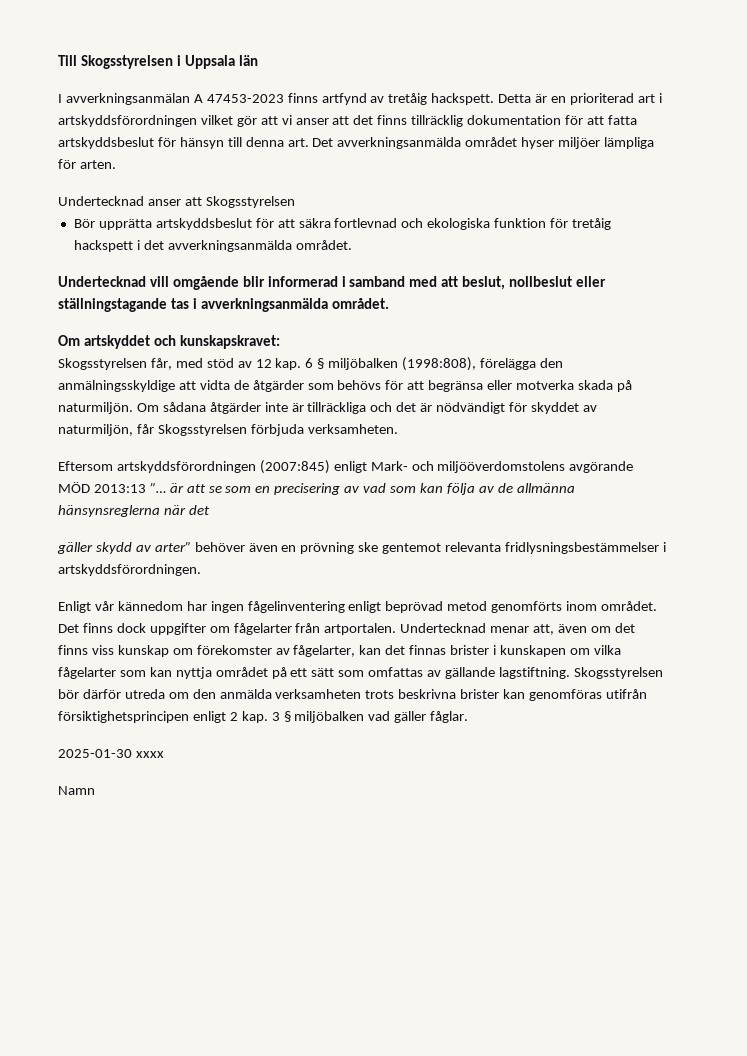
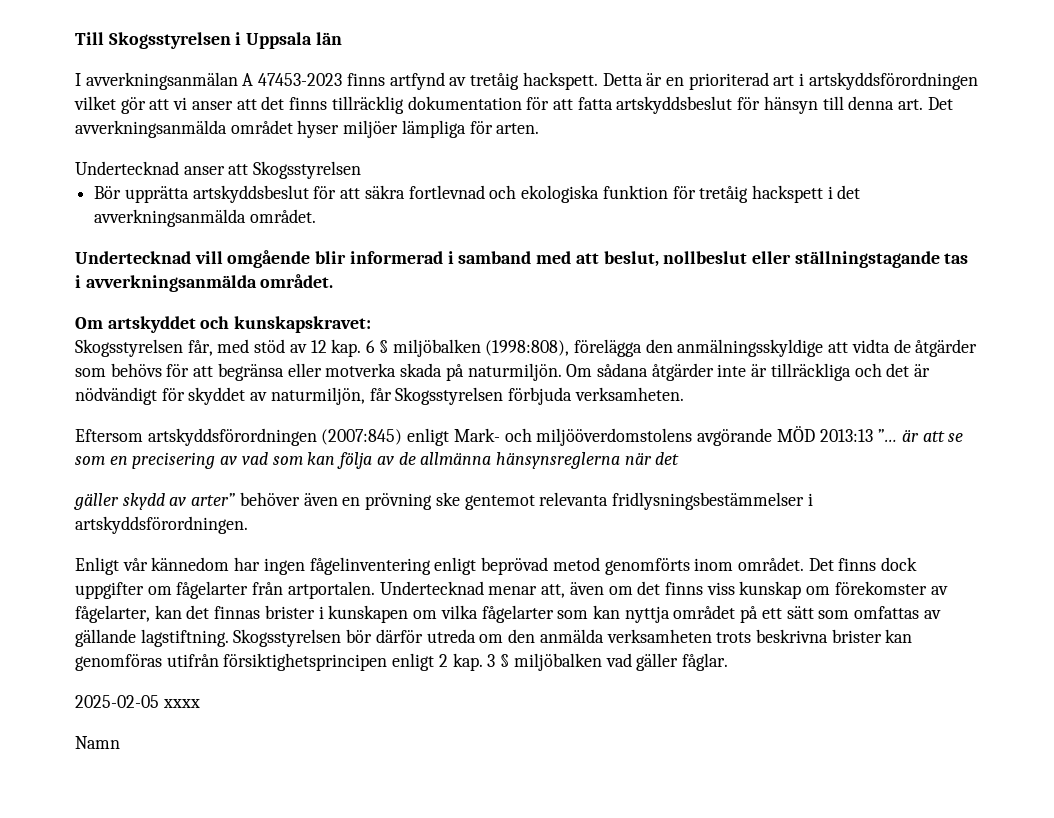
- 2025-01-30 xxxx
+ 2025-02-05 xxxx

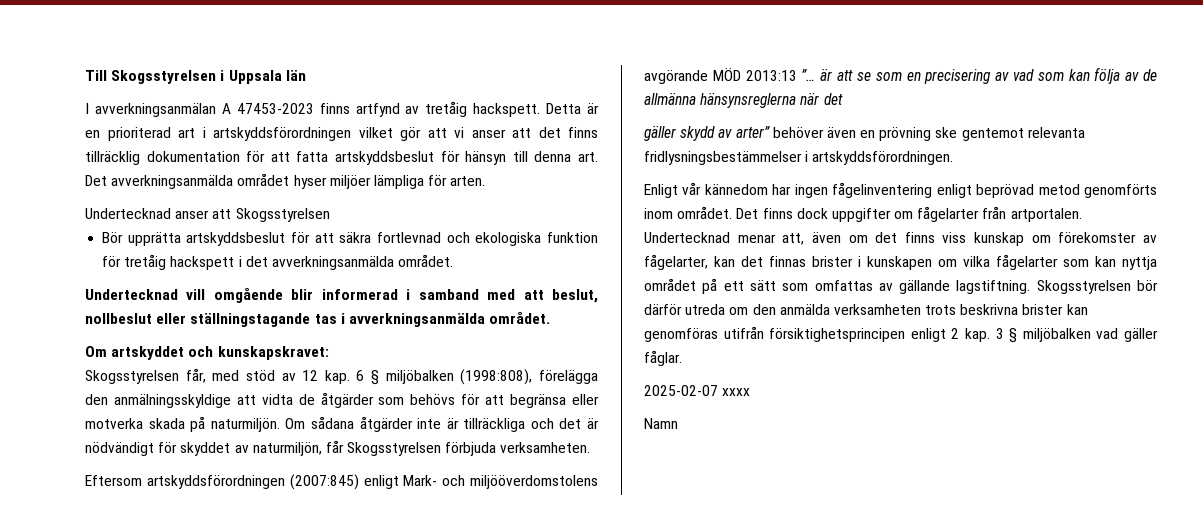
- 2025-02-05 xxxx
+ 2025-02-07 xxxx

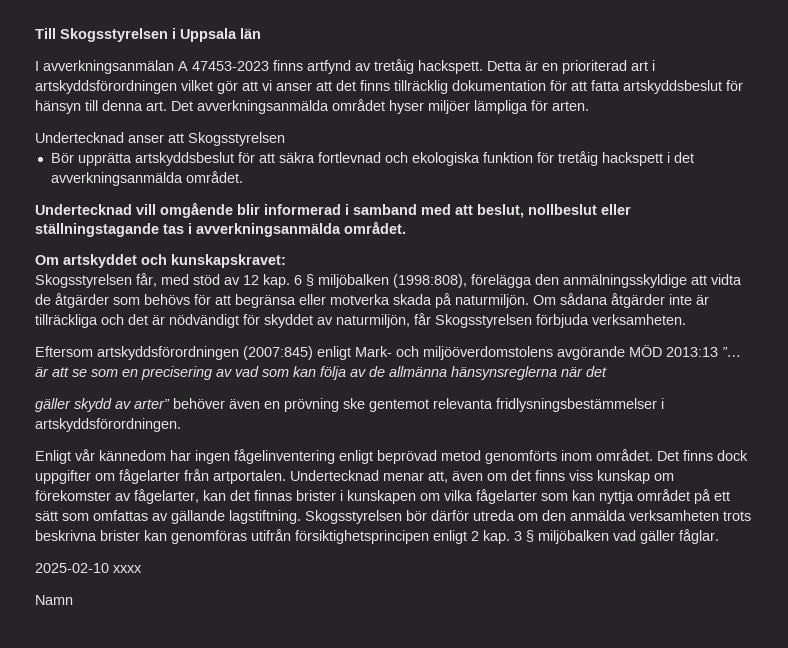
- 2025-02-07 xxxx
+ 2025-02-10 xxxx

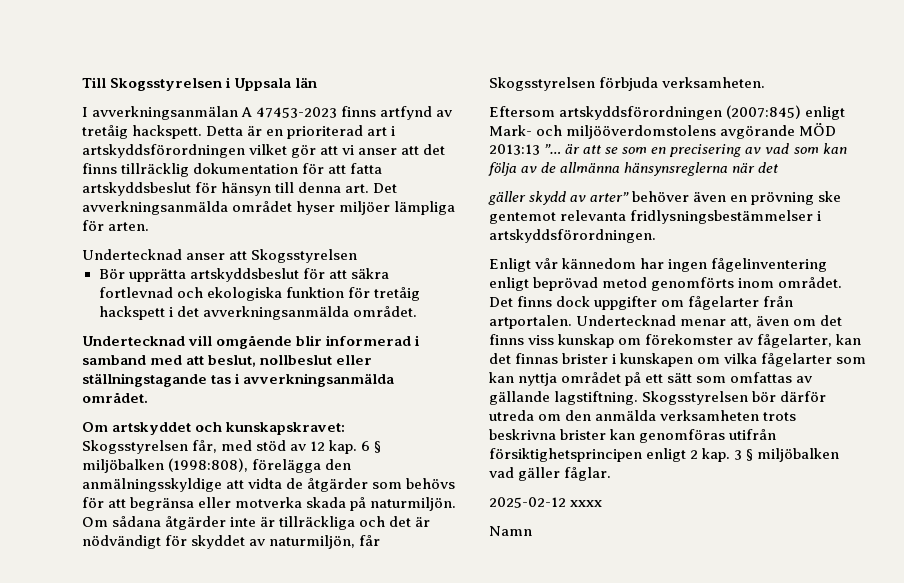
- 2025-02-10 xxxx
+ 2025-02-12 xxxx

